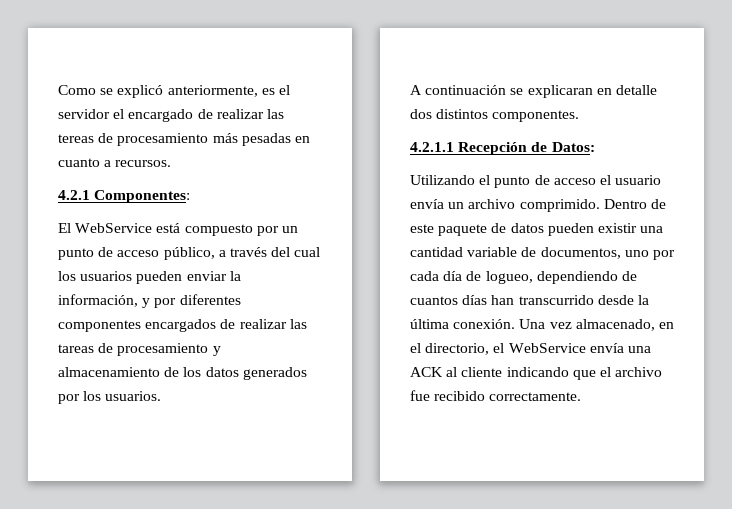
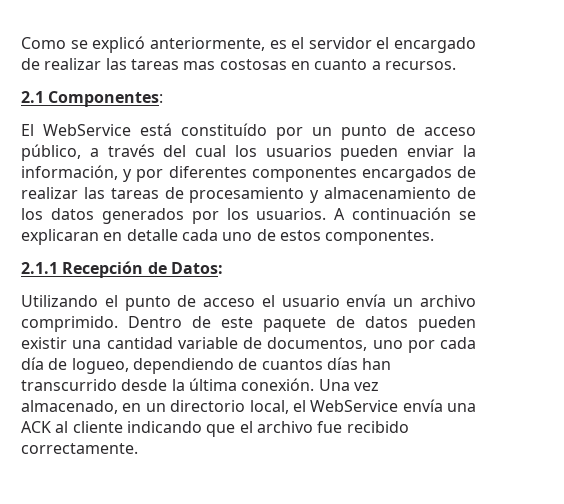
- Como se explicó anteriormente, es el servidor el encargado de realizar las tereas de procesamiento más pesadas en cuanto a recursos.
+ Como se explicó anteriormente, es el servidor el encargado de realizar las tareas mas costosas en cuanto a recursos.
- 4.2.1 Componentes:
+ 2.1 Componentes:
- El WebService está compuesto por un punto de acceso público, a través del cual los usuarios pueden enviar la información, y por diferentes componentes encargados de realizar las tareas de procesamiento y almacenamiento de los datos generados por los usuarios.
- A continuación se explicaran en detalle dos distintos componentes.
+ El WebService está constituído por un punto de acceso público, a través del cual los usuarios pueden enviar la información, y por diferentes componentes encargados de realizar las tareas de procesamiento y almacenamiento de los datos generados por los usuarios. A continuación se explicaran en detalle cada uno de estos componentes.
- 4.2.1.1 Recepción de Datos:
+ 2.1.1 Recepción de Datos:
- Una vez almacenado, en el directorio, el WebService envía una ACK al cliente indicando que el archivo fue recibido correctamente.
+ Una vez almacenado, en un directorio local, el WebService envía una ACK al cliente indicando que el archivo fue recibido correctamente.

